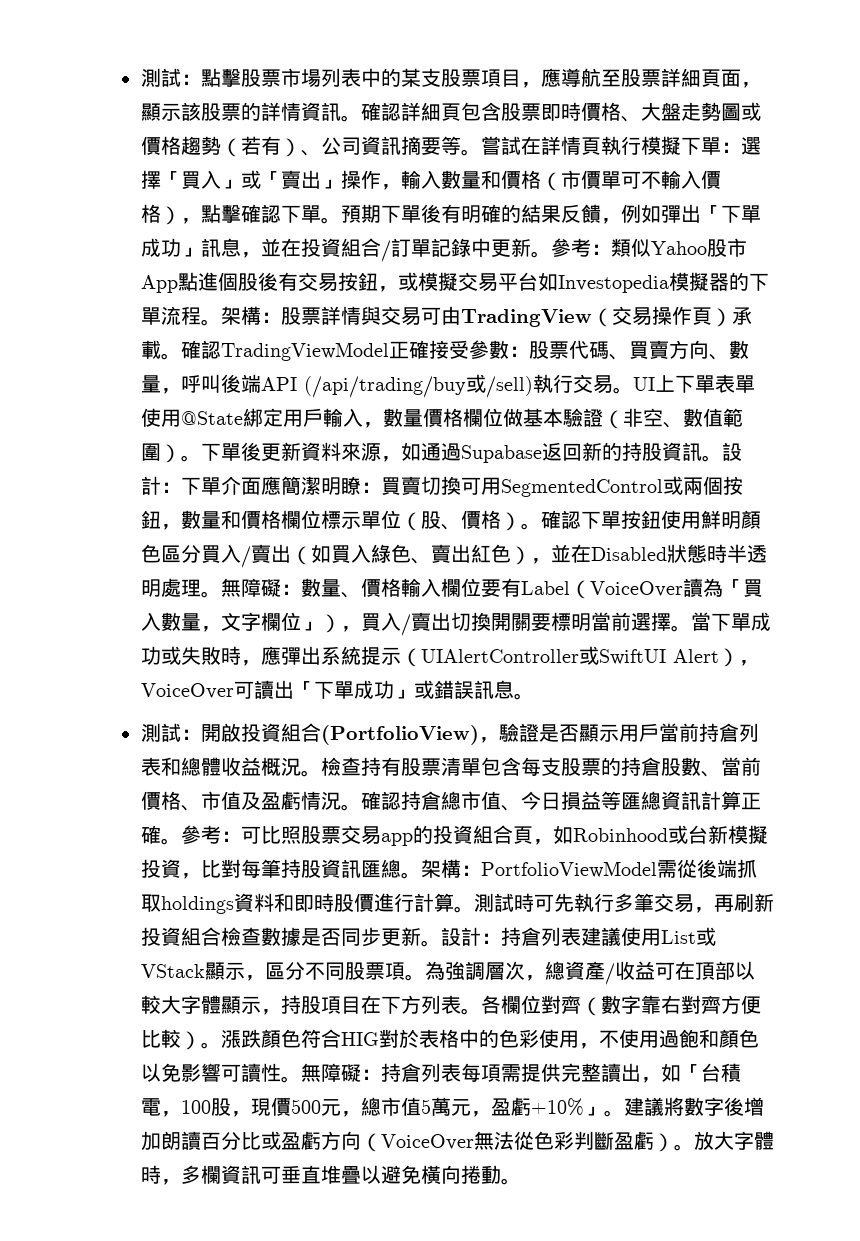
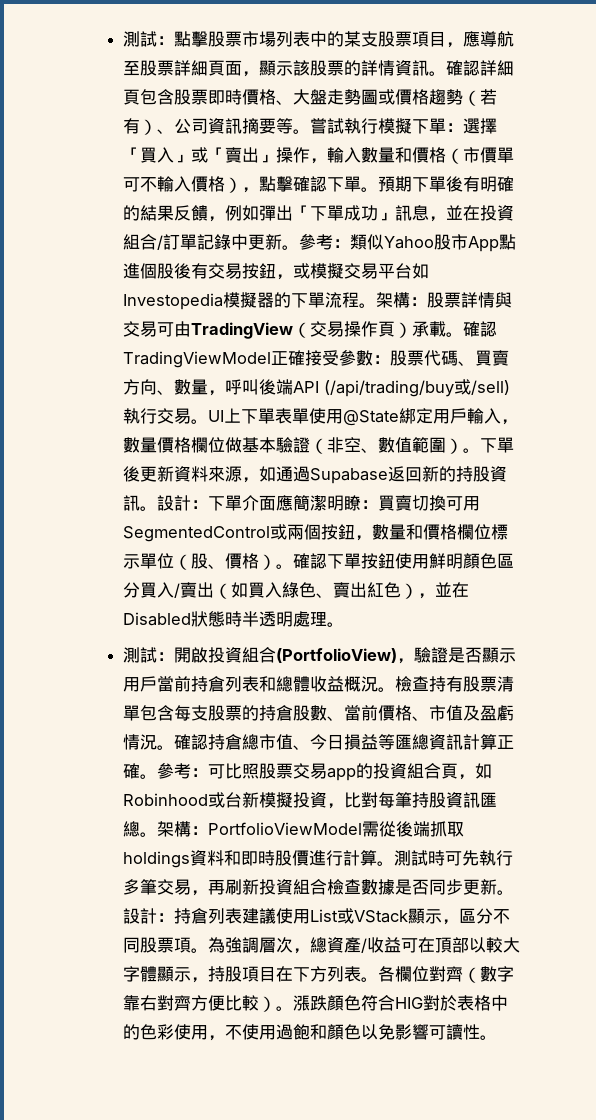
- 嘗試在詳情頁執行模擬下單：選擇「買入」或「賣出」操作，輸入數量和價格（市價單可不輸入價格），點擊確認下單。
+ 嘗試執行模擬下單：選擇「買入」或「賣出」操作，輸入數量和價格（市價單可不輸入價格），點擊確認下單。
- 無障礙：數量、價格輸入欄位要有Label（VoiceOver讀為「買入數量，文字欄位」），買入/賣出切換開關要標明當前選擇。當下單成功或失敗時，應彈出系統提示（UIAlertController或SwiftUI Alert），VoiceOver可讀出「下單成功」或錯誤訊息。
- 無障礙：持倉列表每項需提供完整讀出，如「台積電，100股，現價500元，總市值5萬元，盈虧+10%」。建議將數字後增加朗讀百分比或盈虧方向（VoiceOver無法從色彩判斷盈虧）。放大字體時，多欄資訊可垂直堆疊以避免橫向捲動。

